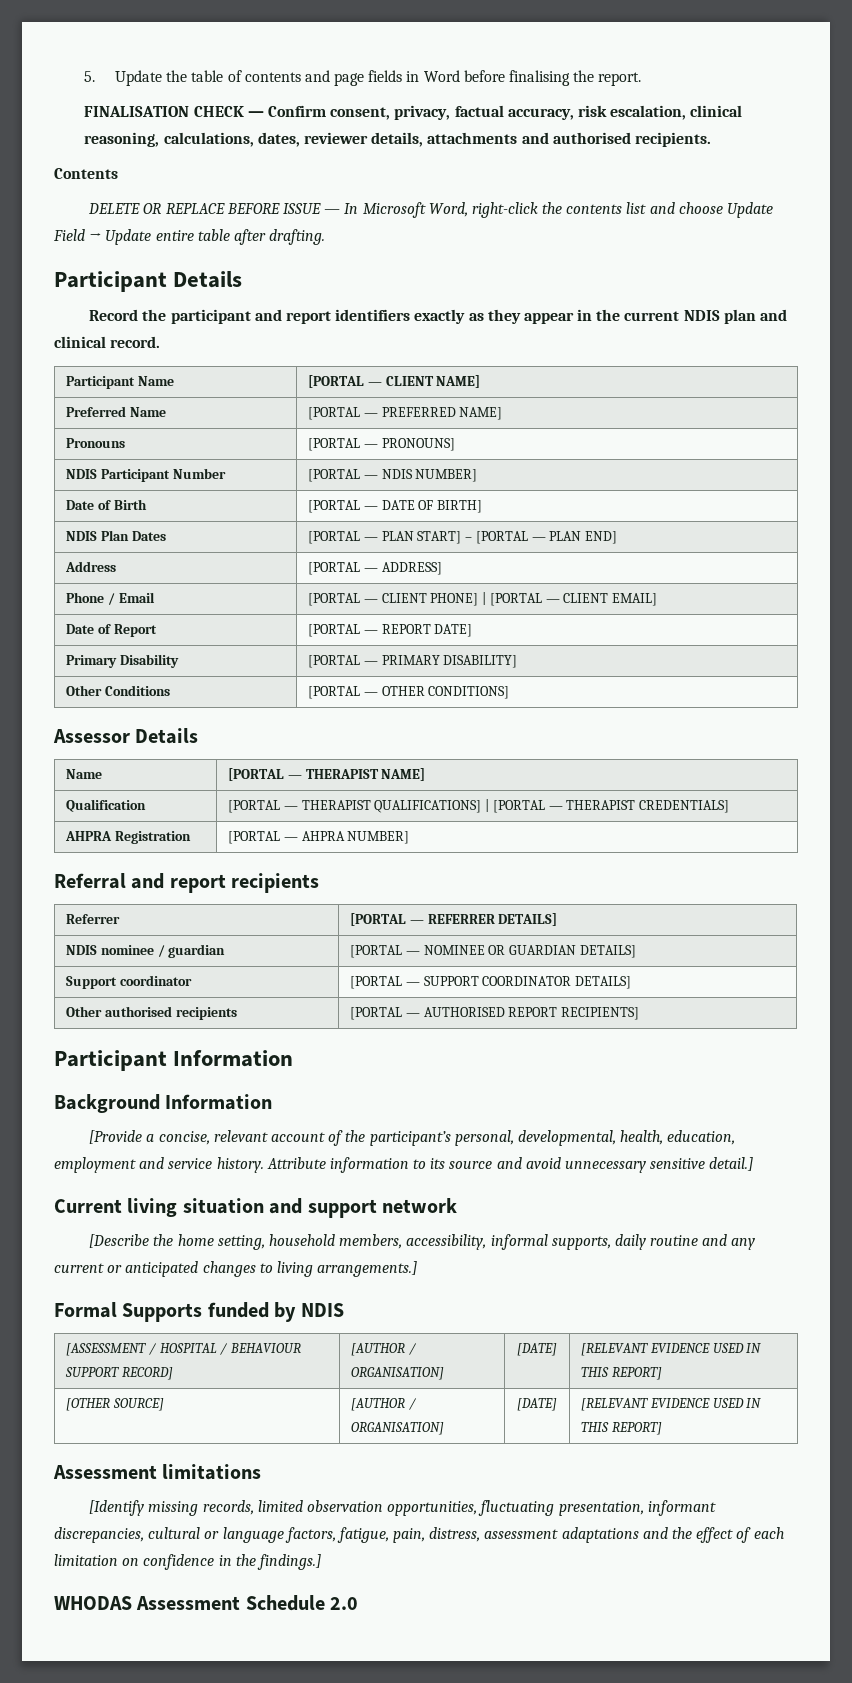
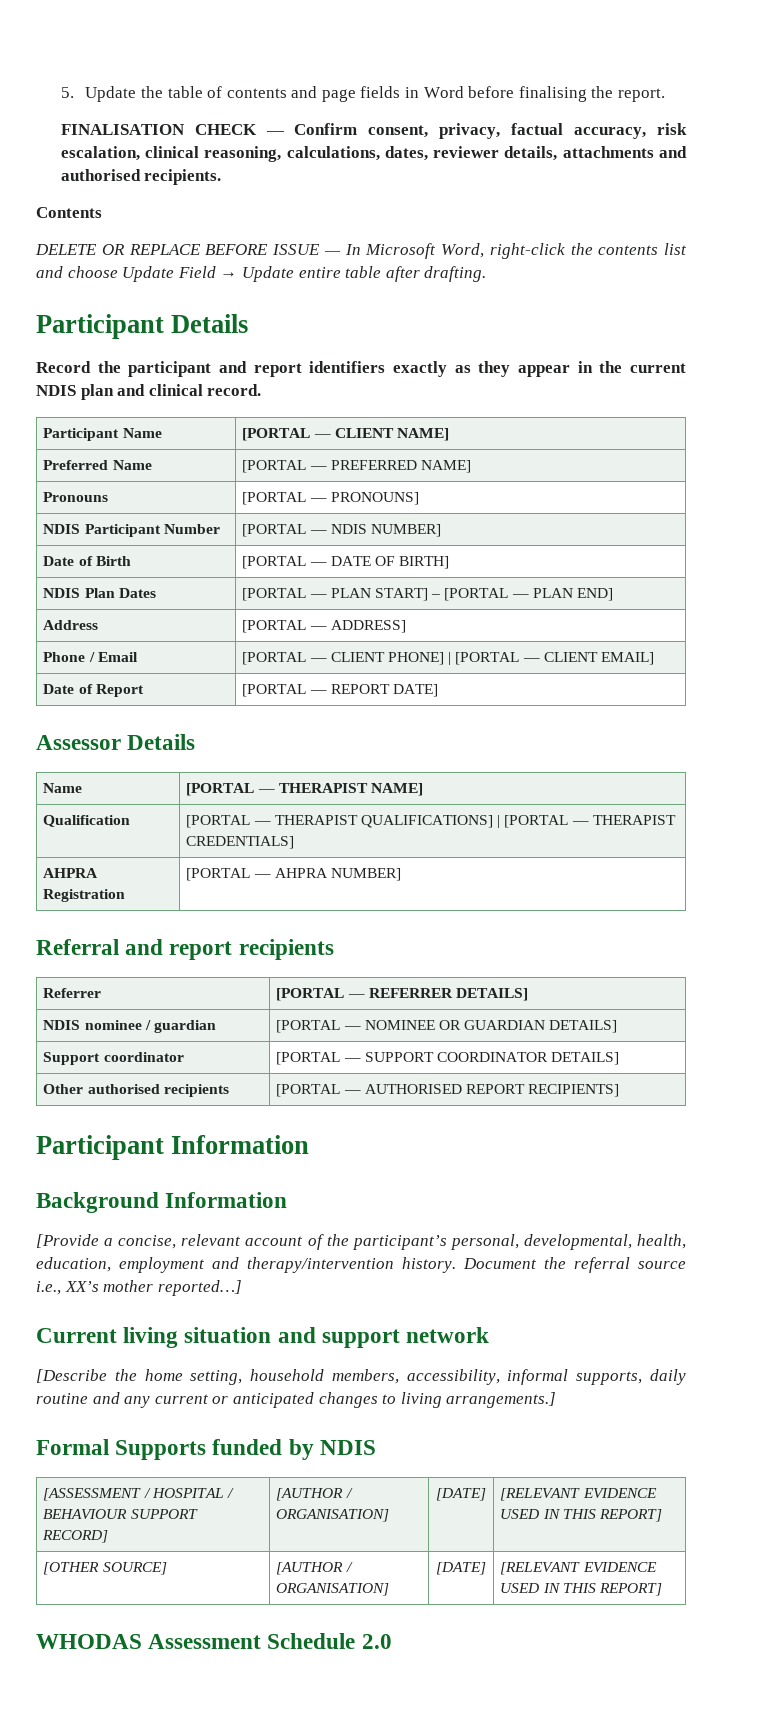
- Primary Disability | [PORTAL — PRIMARY DISABILITY]
- Other Conditions | [PORTAL — OTHER CONDITIONS]
- [Provide a concise, relevant account of the participant’s personal, developmental, health, education, employment and service history. Attribute information to its source and avoid unnecessary sensitive detail.]
+ [Provide a concise, relevant account of the participant’s personal, developmental, health, education, employment and therapy/intervention history. Document the referral source i.e., XX’s mother reported…]
- Assessment limitations
- [Identify missing records, limited observation opportunities, fluctuating presentation, informant discrepancies, cultural or language factors, fatigue, pain, distress, assessment adaptations and the effect of each limitation on confidence in the findings.]

